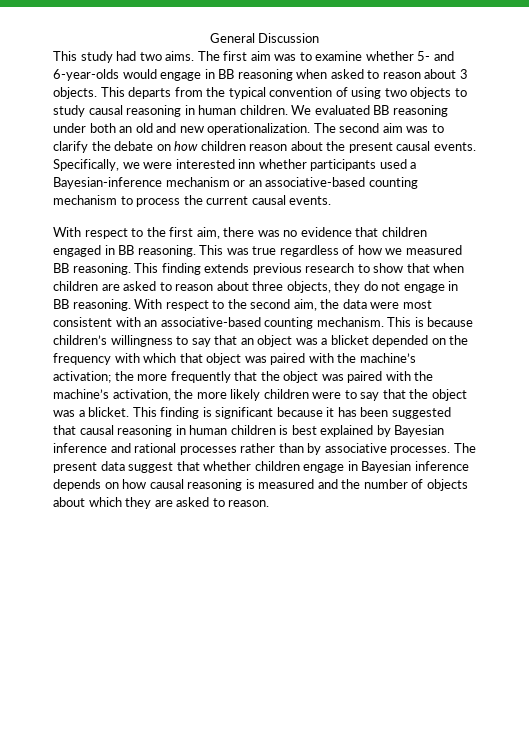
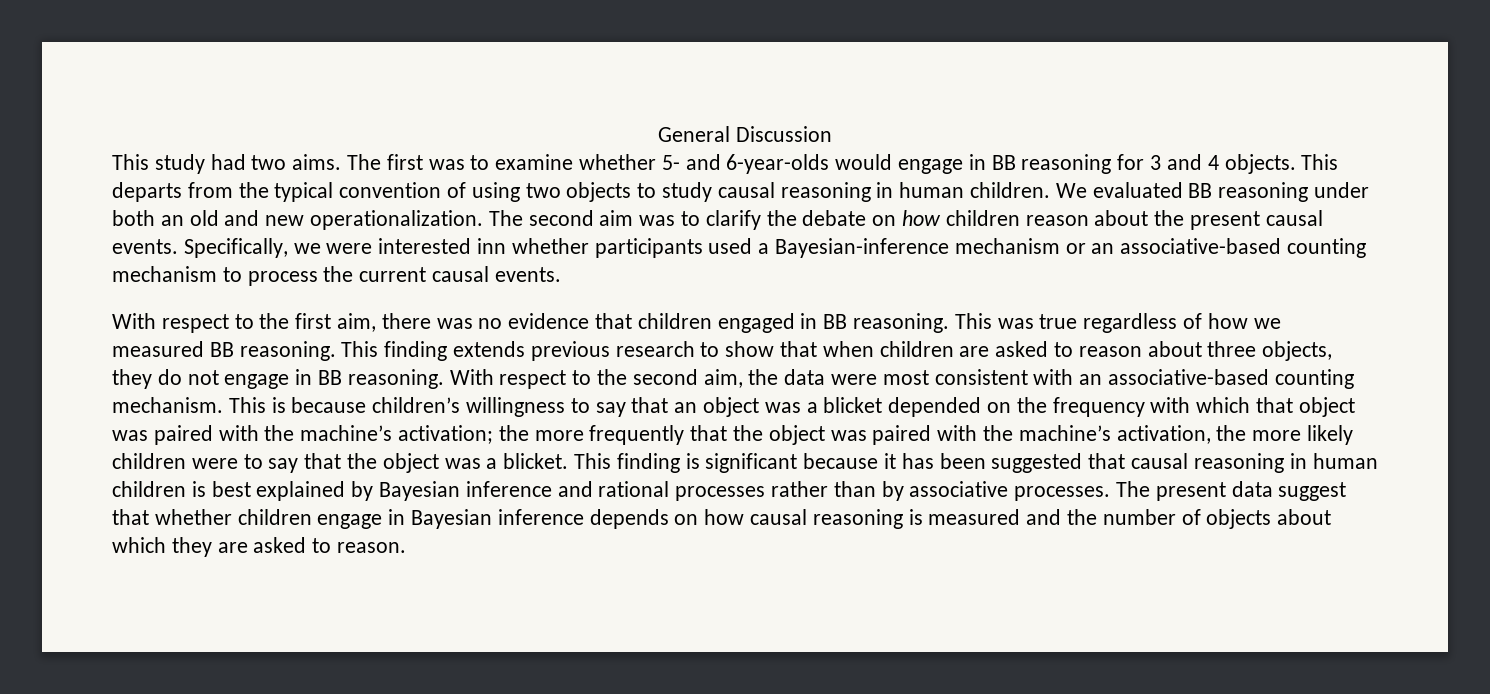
- The first aim was to examine whether 5- and 6-year-olds would engage in BB reasoning when asked to reason about 3 objects.
+ The first was to examine whether 5- and 6-year-olds would engage in BB reasoning for 3 and 4 objects.

